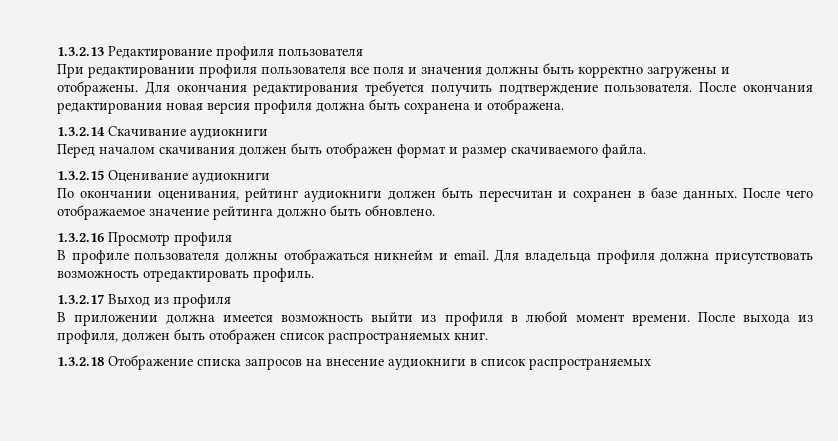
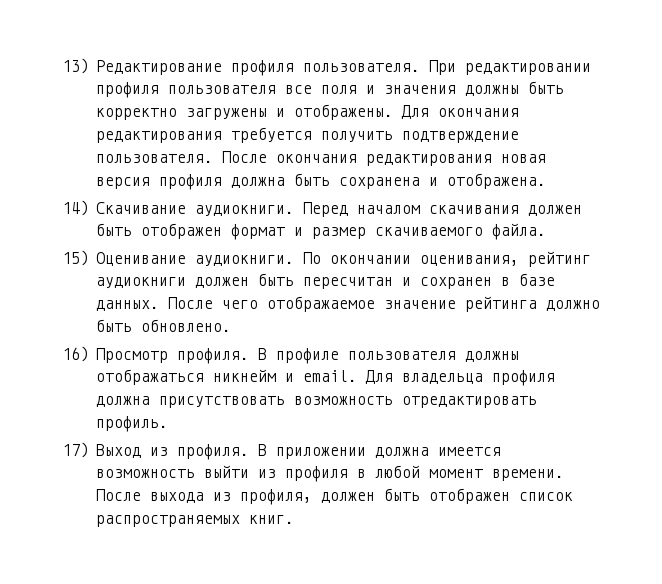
- 1.3.2.13 Редактирование профиля пользователя
- При редактировании профиля пользователя все поля и значения должны быть корректно загружены и отображены.
+ 13) Редактирование профиля пользователя. При редактировании профиля пользователя все поля и значения должны быть корректно загружены и отображены.
- 1.3.2.14 Скачивание аудиокниги
- Перед началом скачивания должен быть отображен формат и размер скачиваемого файла.
+ 14) Скачивание аудиокниги. Перед началом скачивания должен быть отображен формат и размер скачиваемого файла.
- 1.3.2.15 Оценивание аудиокниги
- По окончании оценивания, рейтинг аудиокниги должен быть пересчитан и сохранен в базе данных.
+ 15) Оценивание аудиокниги. По окончании оценивания, рейтинг аудиокниги должен быть пересчитан и сохранен в базе данных.
- 1.3.2.16 Просмотр профиля
- В профиле пользователя должны отображаться никнейм и email.
+ 16) Просмотр профиля. В профиле пользователя должны отображаться никнейм и email.
- 1.3.2.17 Выход из профиля
- В приложении должна имеется возможность выйти из профиля в любой момент времени.
+ 17) Выход из профиля. В приложении должна имеется возможность выйти из профиля в любой момент времени.
- 1.3.2.18 Отображение списка запросов на внесение аудиокниги в список распространяемых

